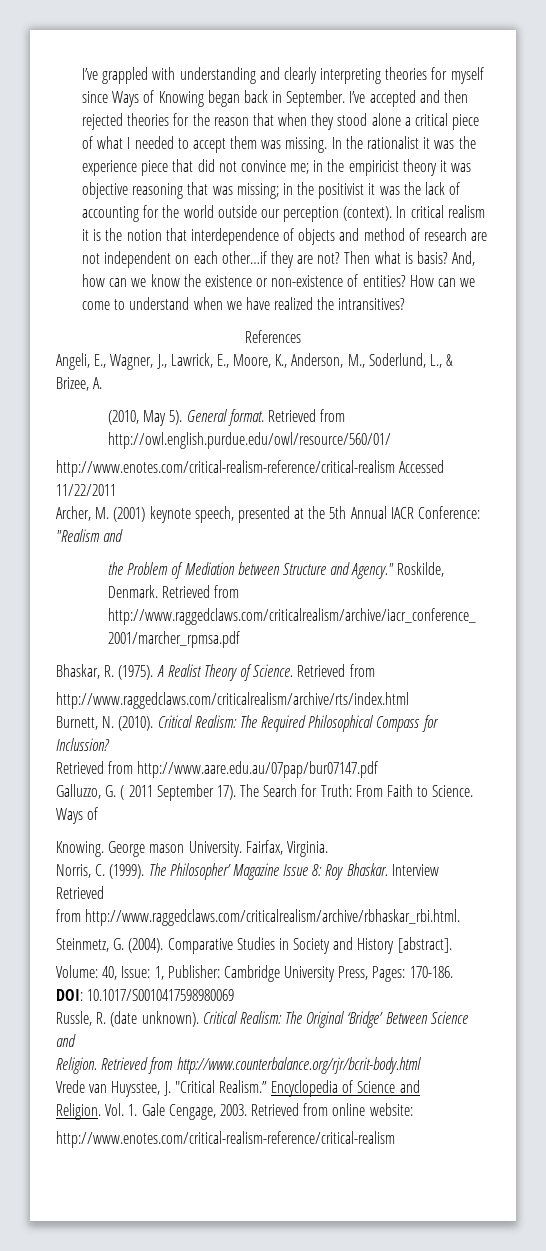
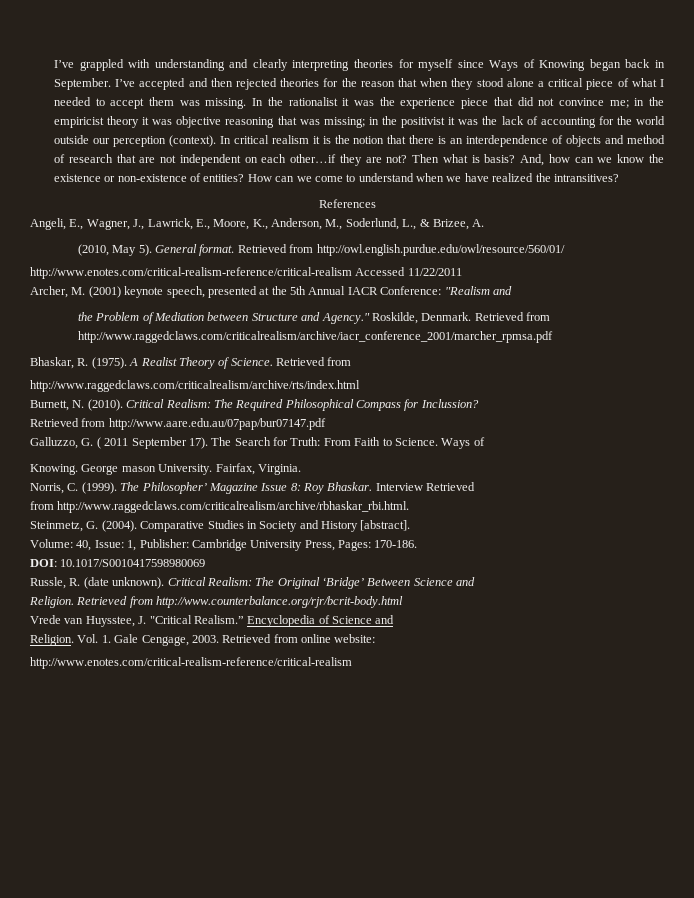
- In critical realism it is the notion that interdependence of objects and method of research are not independent on each other…if they are not?
+ In critical realism it is the notion that there is an interdependence of objects and method of research that are not independent on each other…if they are not?

